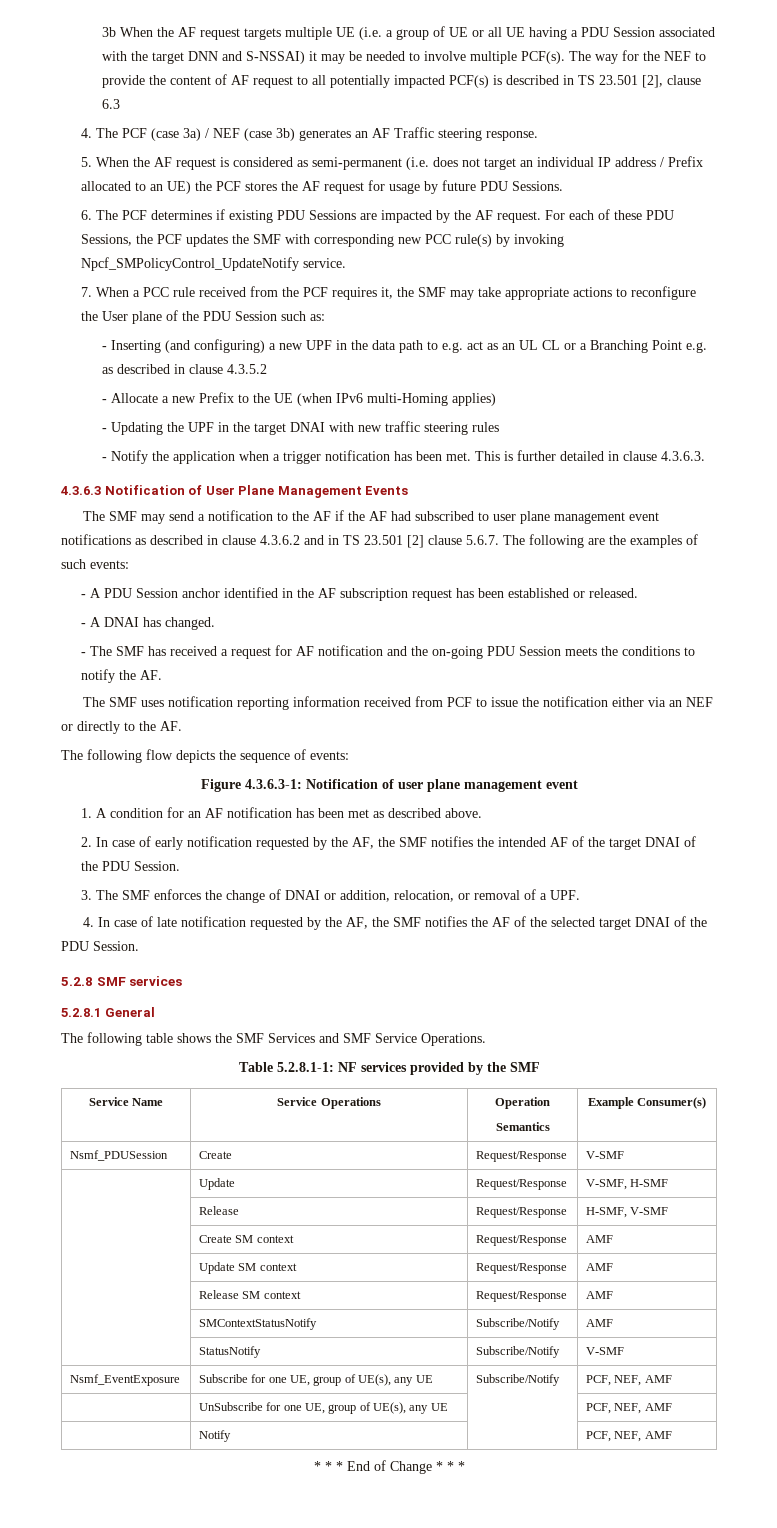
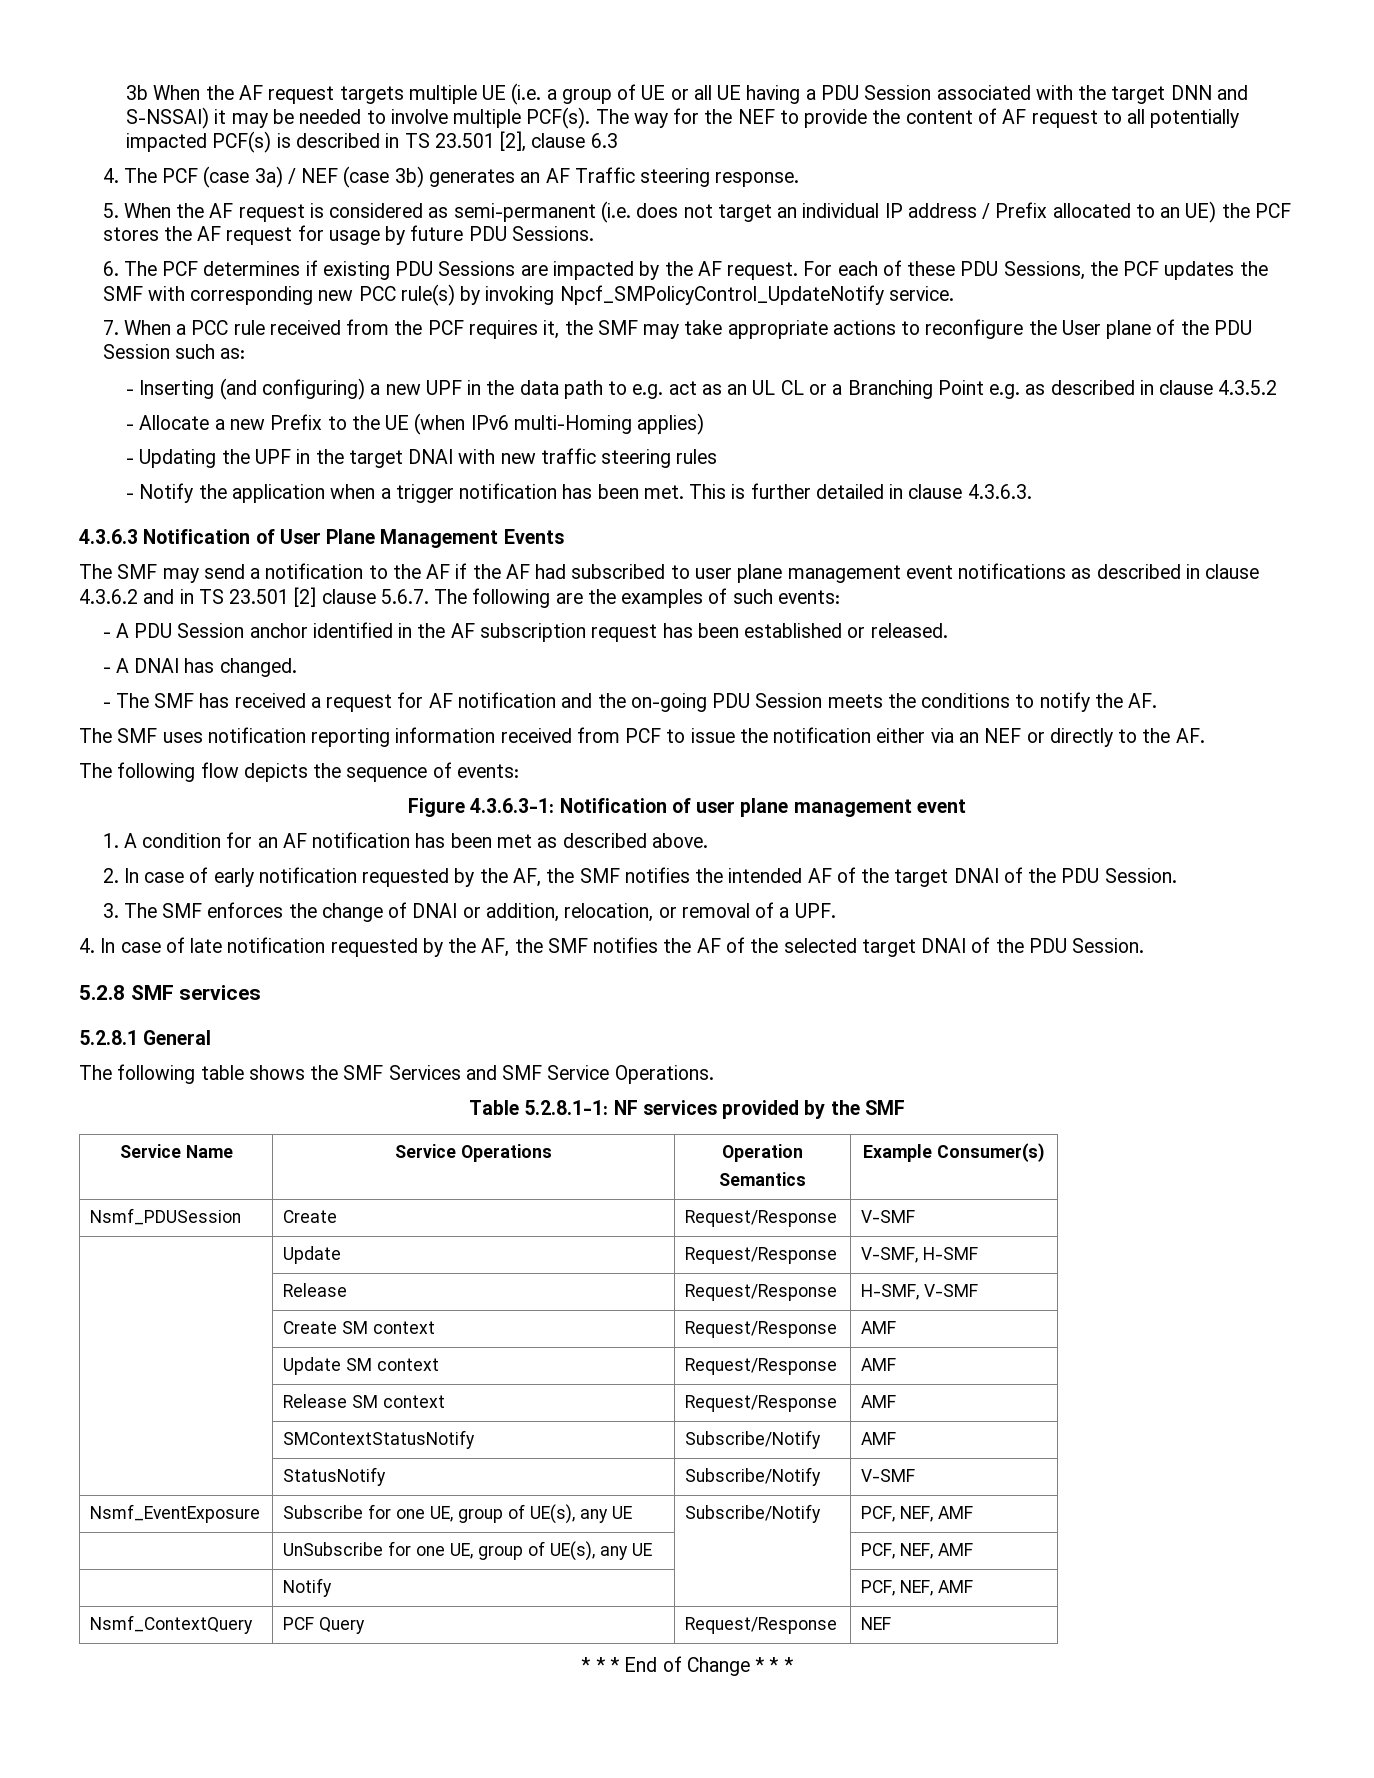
+ Nsmf_ContextQuery | PCF Query | Request/Response | NEF

